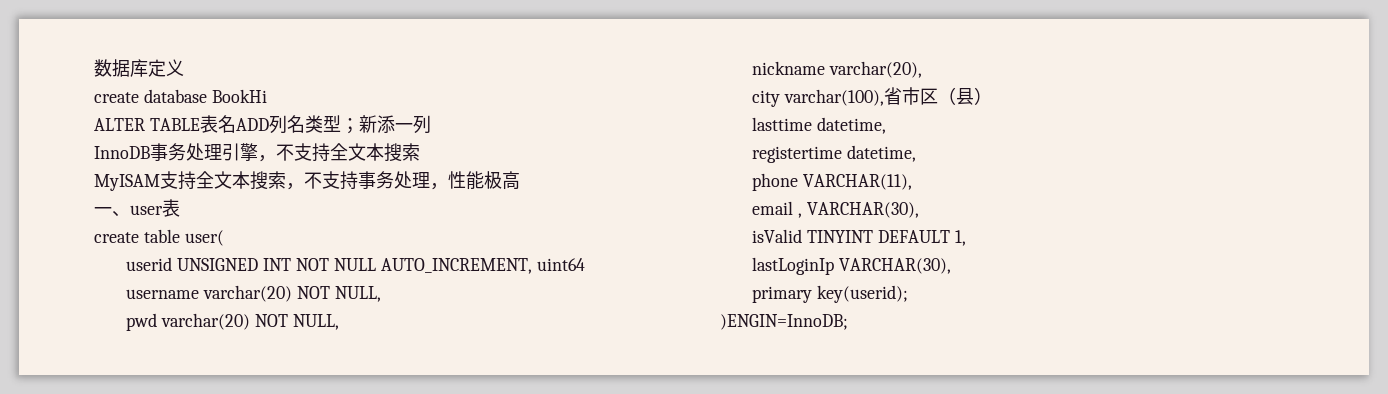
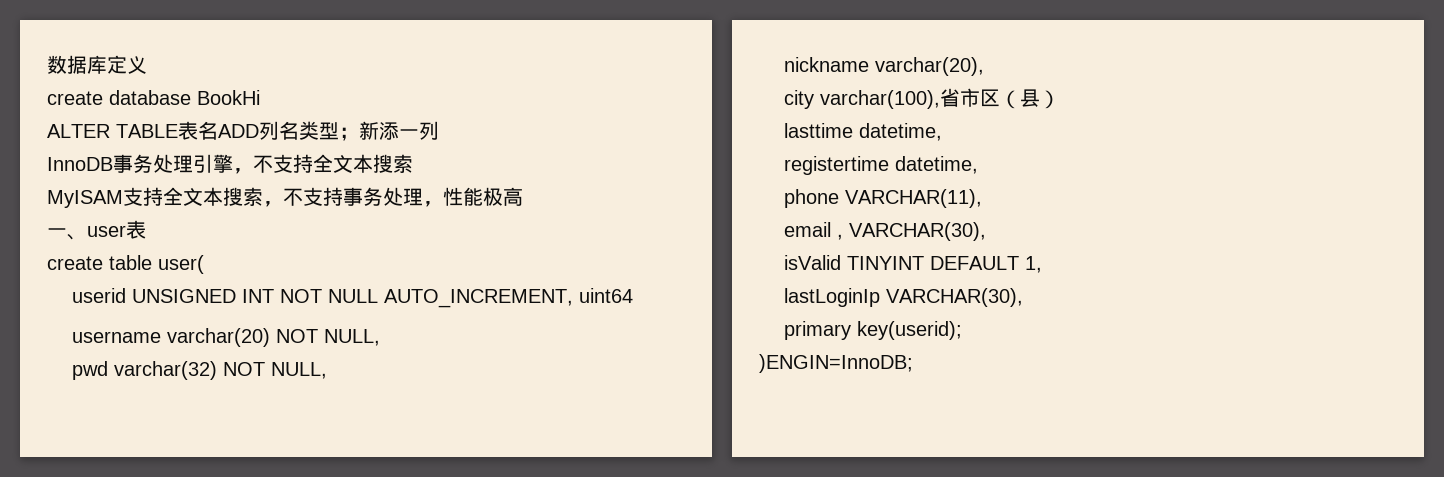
- pwd varchar(20) NOT NULL,
+ pwd varchar(32) NOT NULL,

